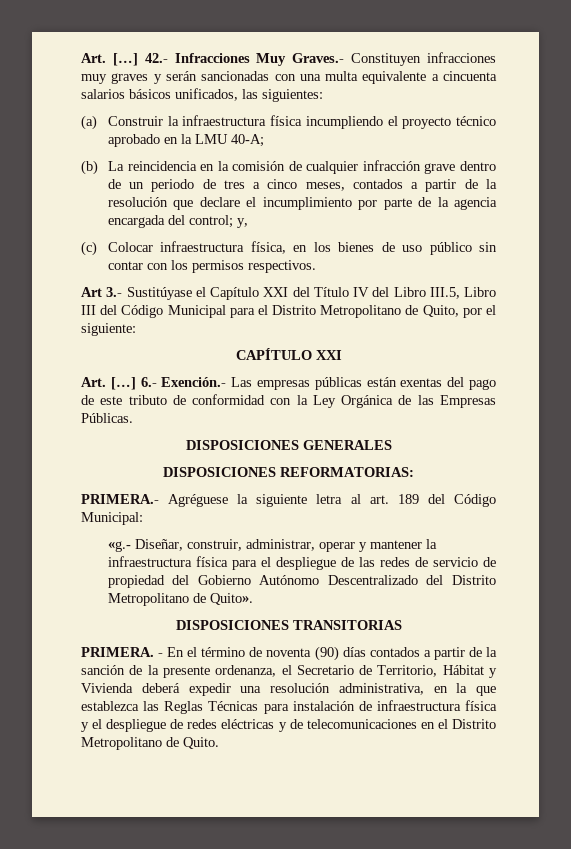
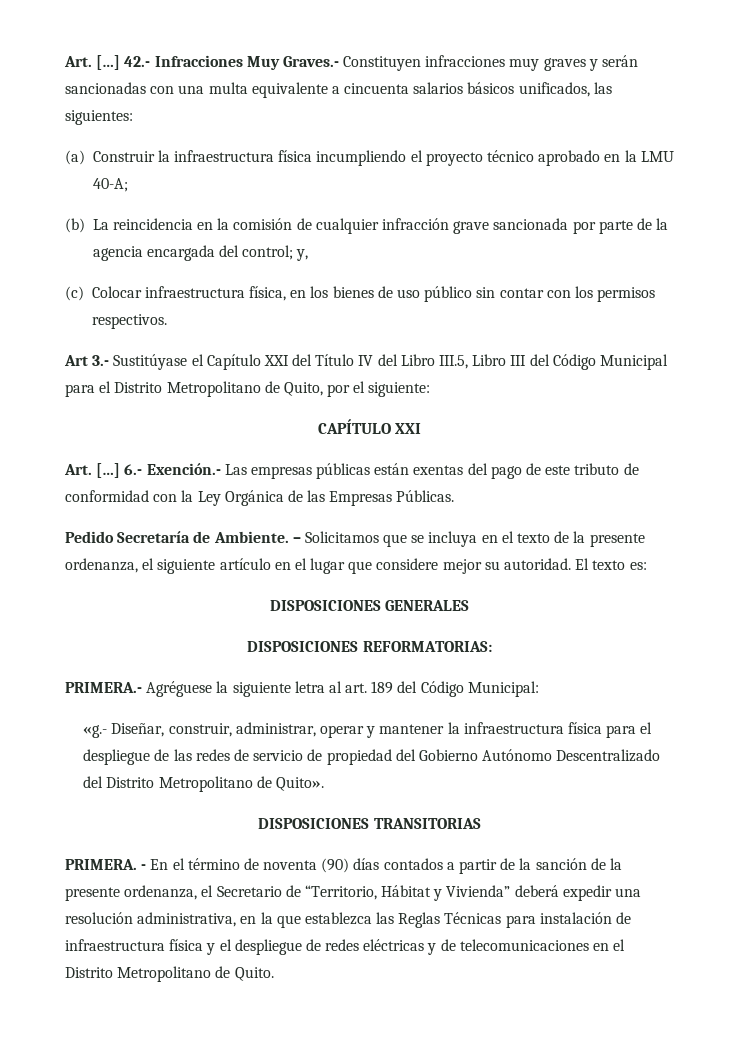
- (b) La reincidencia en la comisión de cualquier infracción grave dentro de un periodo de tres a cinco meses, contados a partir de la resolución que declare el incumplimiento por parte de la agencia encargada del control; y,
+ (b) La reincidencia en la comisión de cualquier infracción grave sancionada por parte de la agencia encargada del control; y,
+ Pedido Secretaría de Ambiente. – Solicitamos que se incluya en el texto de la presente ordenanza, el siguiente artículo en el lugar que considere mejor su autoridad. El texto es:
- - En el término de noventa (90) días contados a partir de la sanción de la presente ordenanza, el Secretario de Territorio, Hábitat y Vivienda deberá expedir una resolución administrativa, en la que establezca las Reglas Técnicas para instalación de infraestructura física y el despliegue de redes eléctricas y de telecomunicaciones en el Distrito Metropolitano de Quito.
+ - En el término de noventa (90) días contados a partir de la sanción de la presente ordenanza, el Secretario de “Territorio, Hábitat y Vivienda” deberá expedir una resolución administrativa, en la que establezca las Reglas Técnicas para instalación de infraestructura física y el despliegue de redes eléctricas y de telecomunicaciones en el Distrito Metropolitano de Quito.

